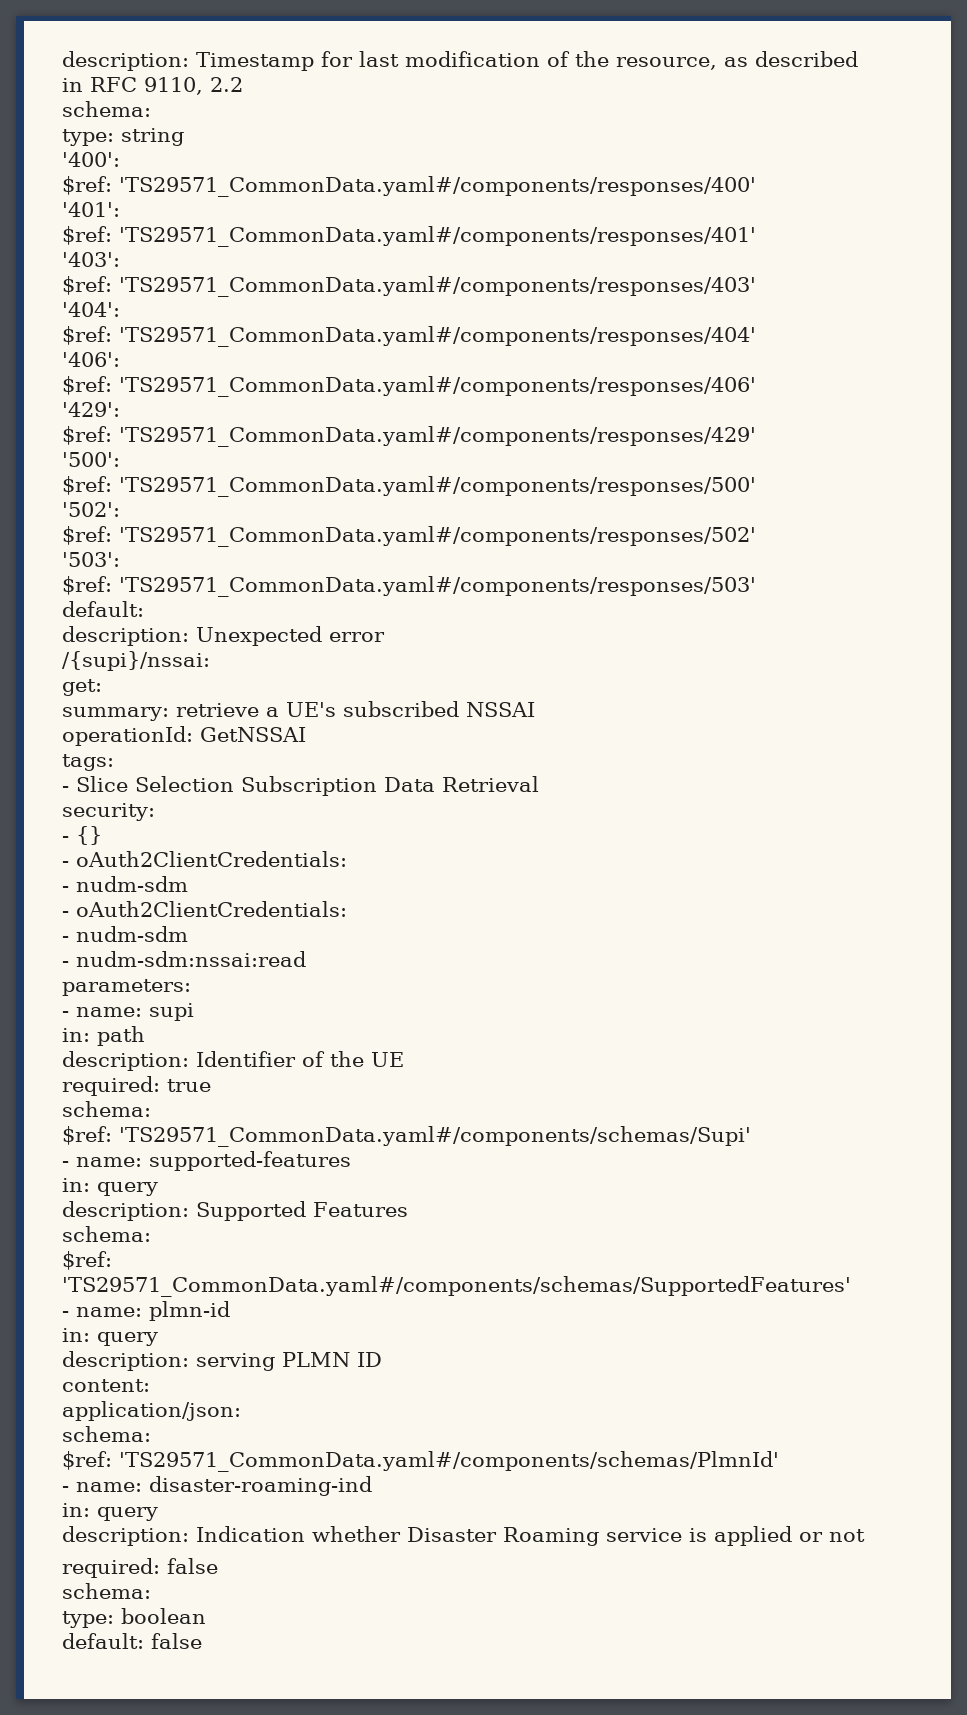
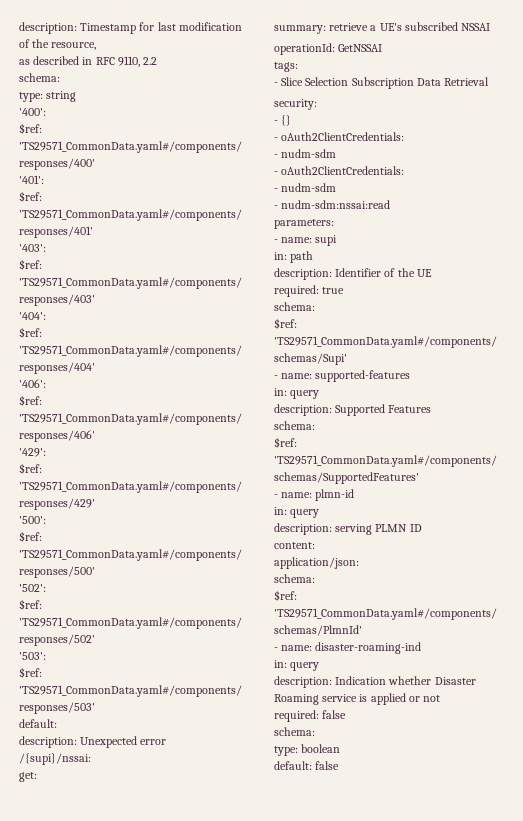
- description: Timestamp for last modification of the resource, as described in RFC 9110, 2.2
+ description: Timestamp for last modification of the resource,
+ as described in RFC 9110, 2.2

